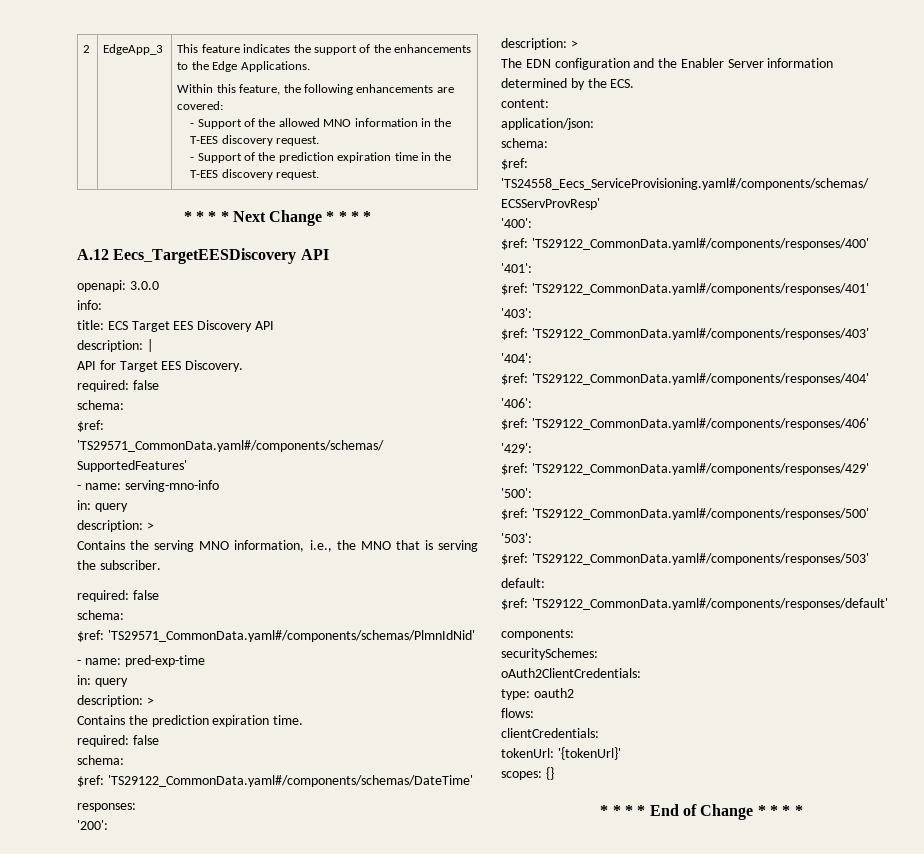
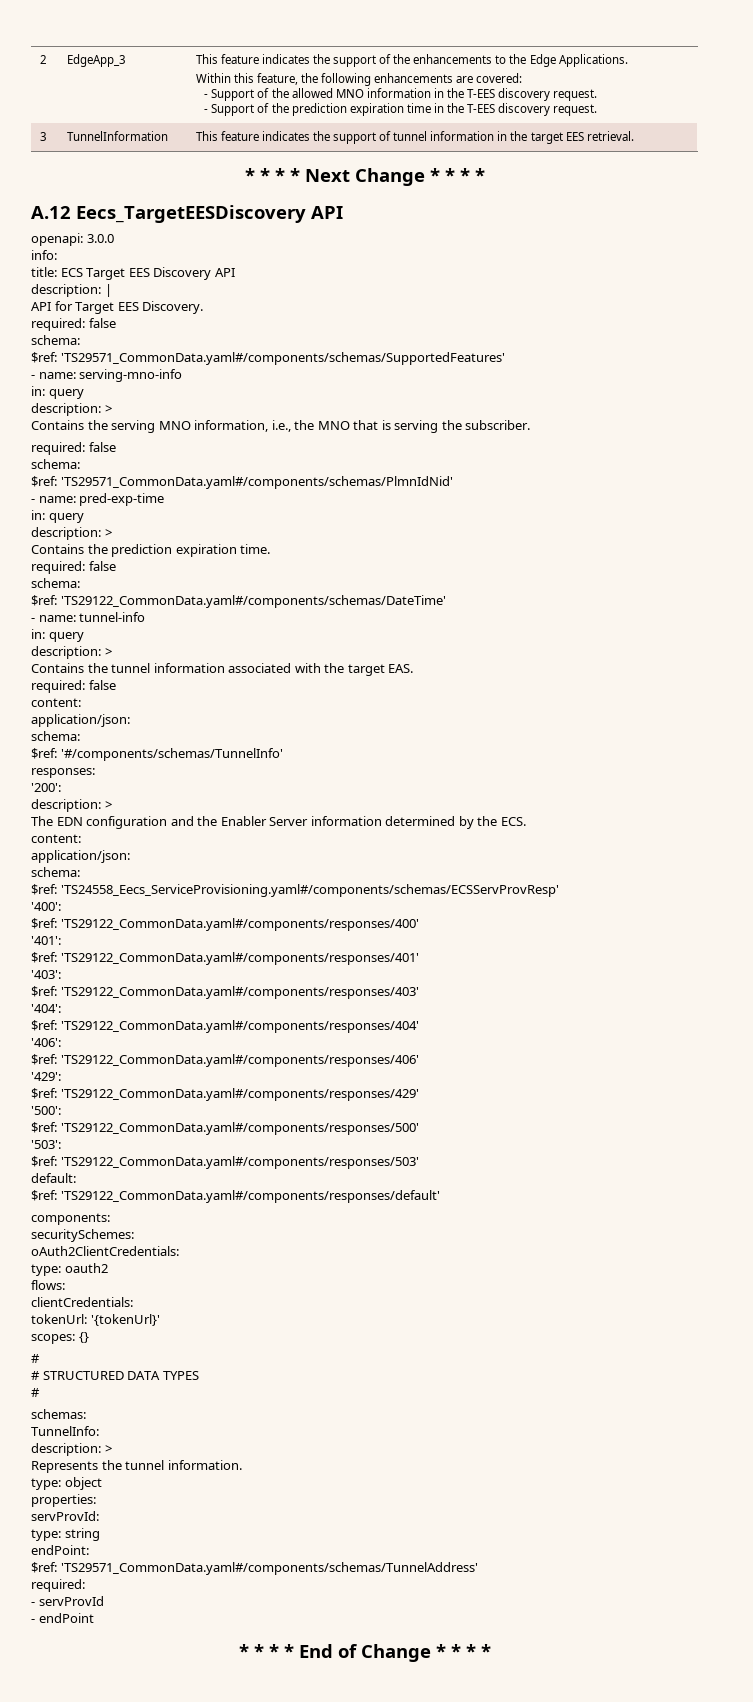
+ 3 | TunnelInformation | This feature indicates the support of tunnel information in the target EES retrieval.
+ - name: tunnel-info
+ in: query
+ description: >
+ Contains the tunnel information associated with the target EAS.
+ required: false
+ content:
+ application/json:
+ schema:
+ $ref: '#/components/schemas/TunnelInfo'
  scopes: {}
+ #
+ # STRUCTURED DATA TYPES
+ #
+ schemas:
+ TunnelInfo:
+ description: >
+ Represents the tunnel information.
+ type: object
+ properties:
+ servProvId:
+ type: string
+ endPoint:
+ $ref: 'TS29571_CommonData.yaml#/components/schemas/TunnelAddress'
+ required:
+ - servProvId
+ - endPoint

